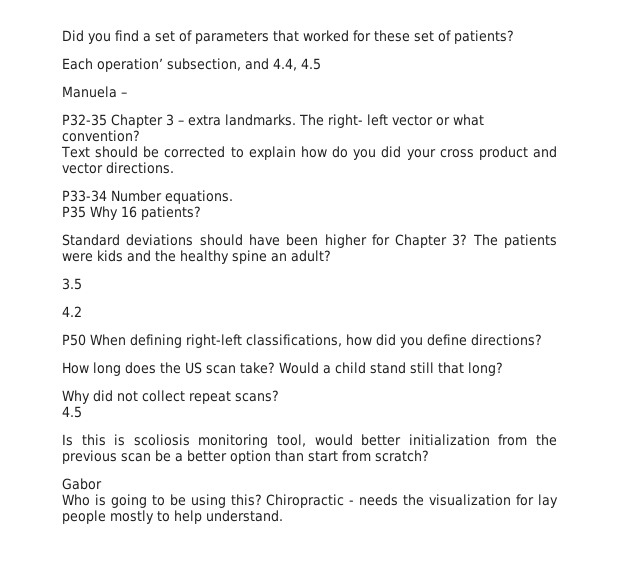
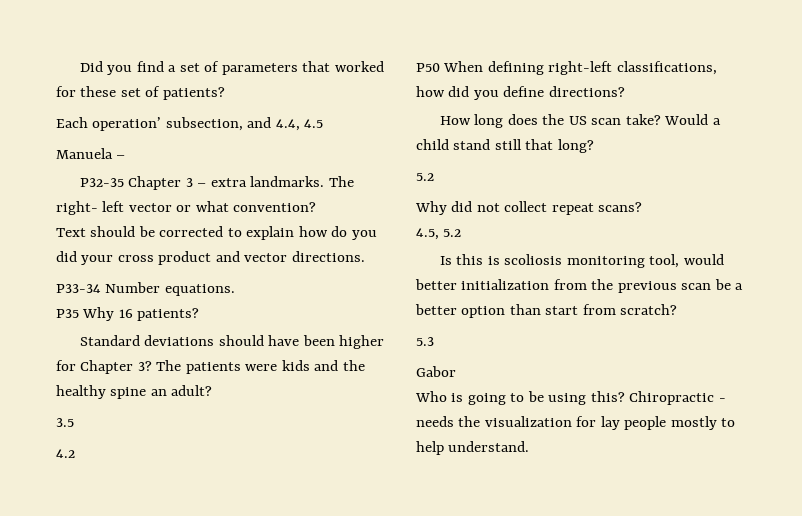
  Would a child stand still that long?
+ 5.2
  Why did not collect repeat scans?
- 4.5
+ 4.5, 5.2
+ 5.3

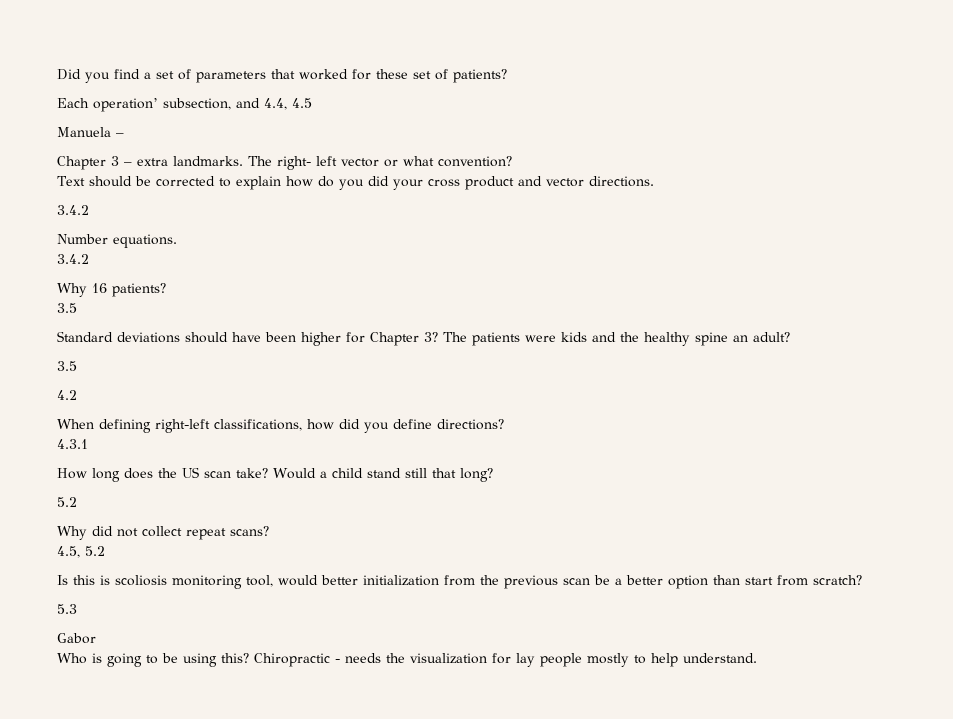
- P32-35 Chapter 3 – extra landmarks.
+ Chapter 3 – extra landmarks.
  Text should be corrected to explain how do you did your cross product and vector directions.
- P33-34 Number equations.
- P35 Why 16 patients?
+ 3.4.2
+ Number equations.
+ 3.4.2
+ Why 16 patients?
+ 3.5
- P50 When defining right-left classifications, how did you define directions?
+ When defining right-left classifications, how did you define directions?
+ 4.3.1

